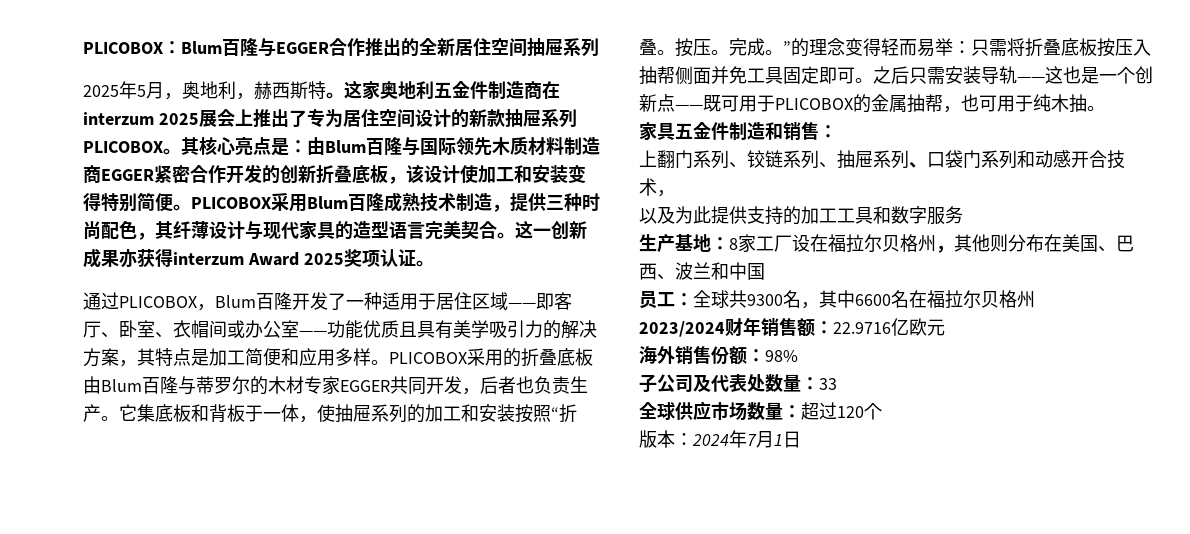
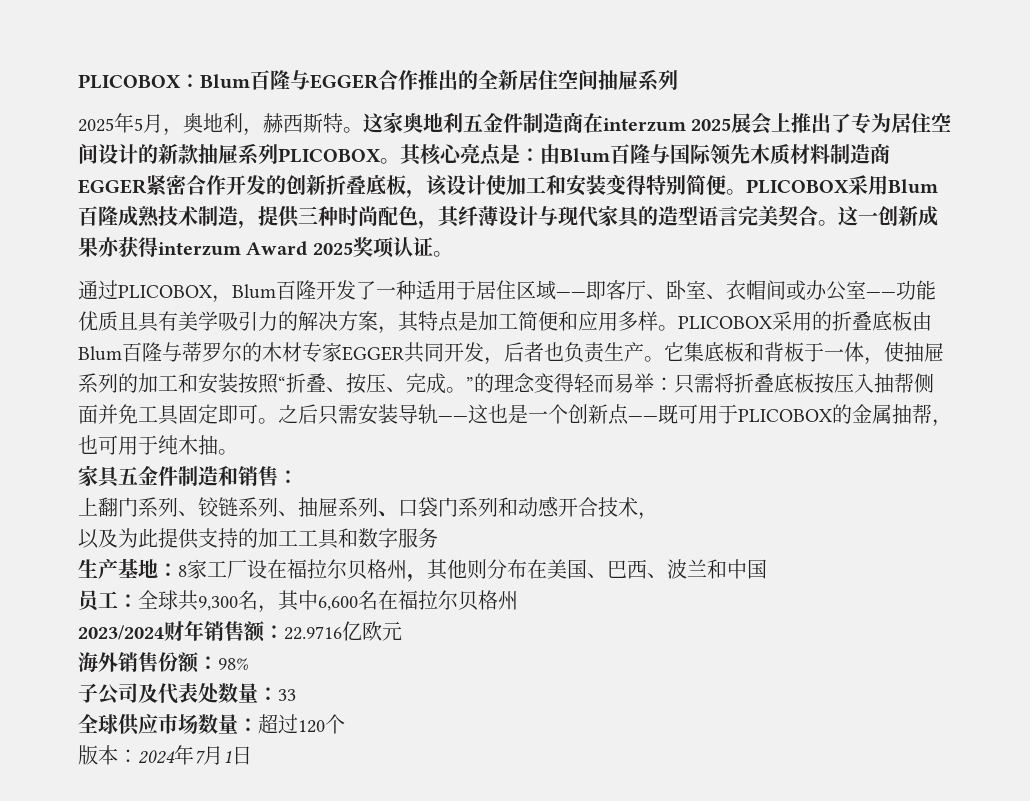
- 它集底板和背板于一体，使抽屉系列的加工和安装按照“折叠。按压。完成。”的理念变得轻而易举：只需将折叠底板按压入抽帮侧面并免工具固定即可。
+ 它集底板和背板于一体，使抽屉系列的加工和安装按照“折叠、按压、完成。”的理念变得轻而易举：只需将折叠底板按压入抽帮侧面并免工具固定即可。
- 员工：全球共9300名，其中6600名在福拉尔贝格州
+ 员工：全球共9,300名，其中6,600名在福拉尔贝格州

